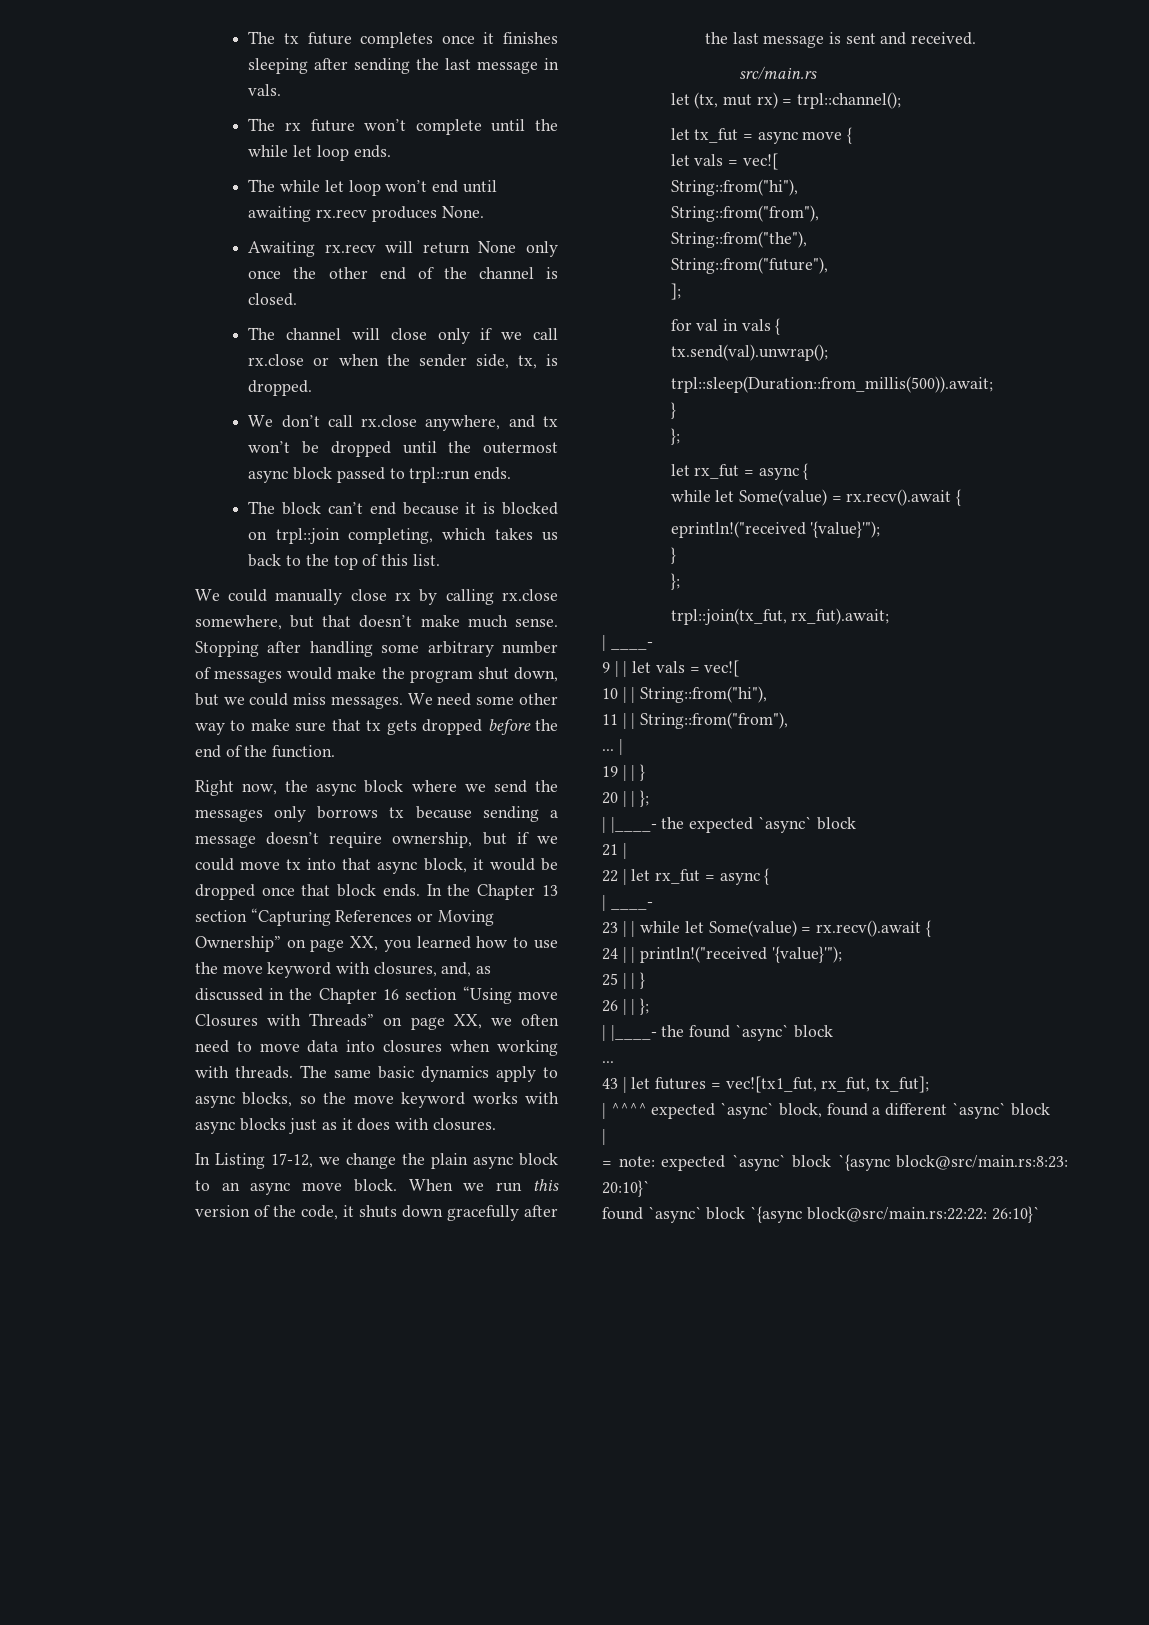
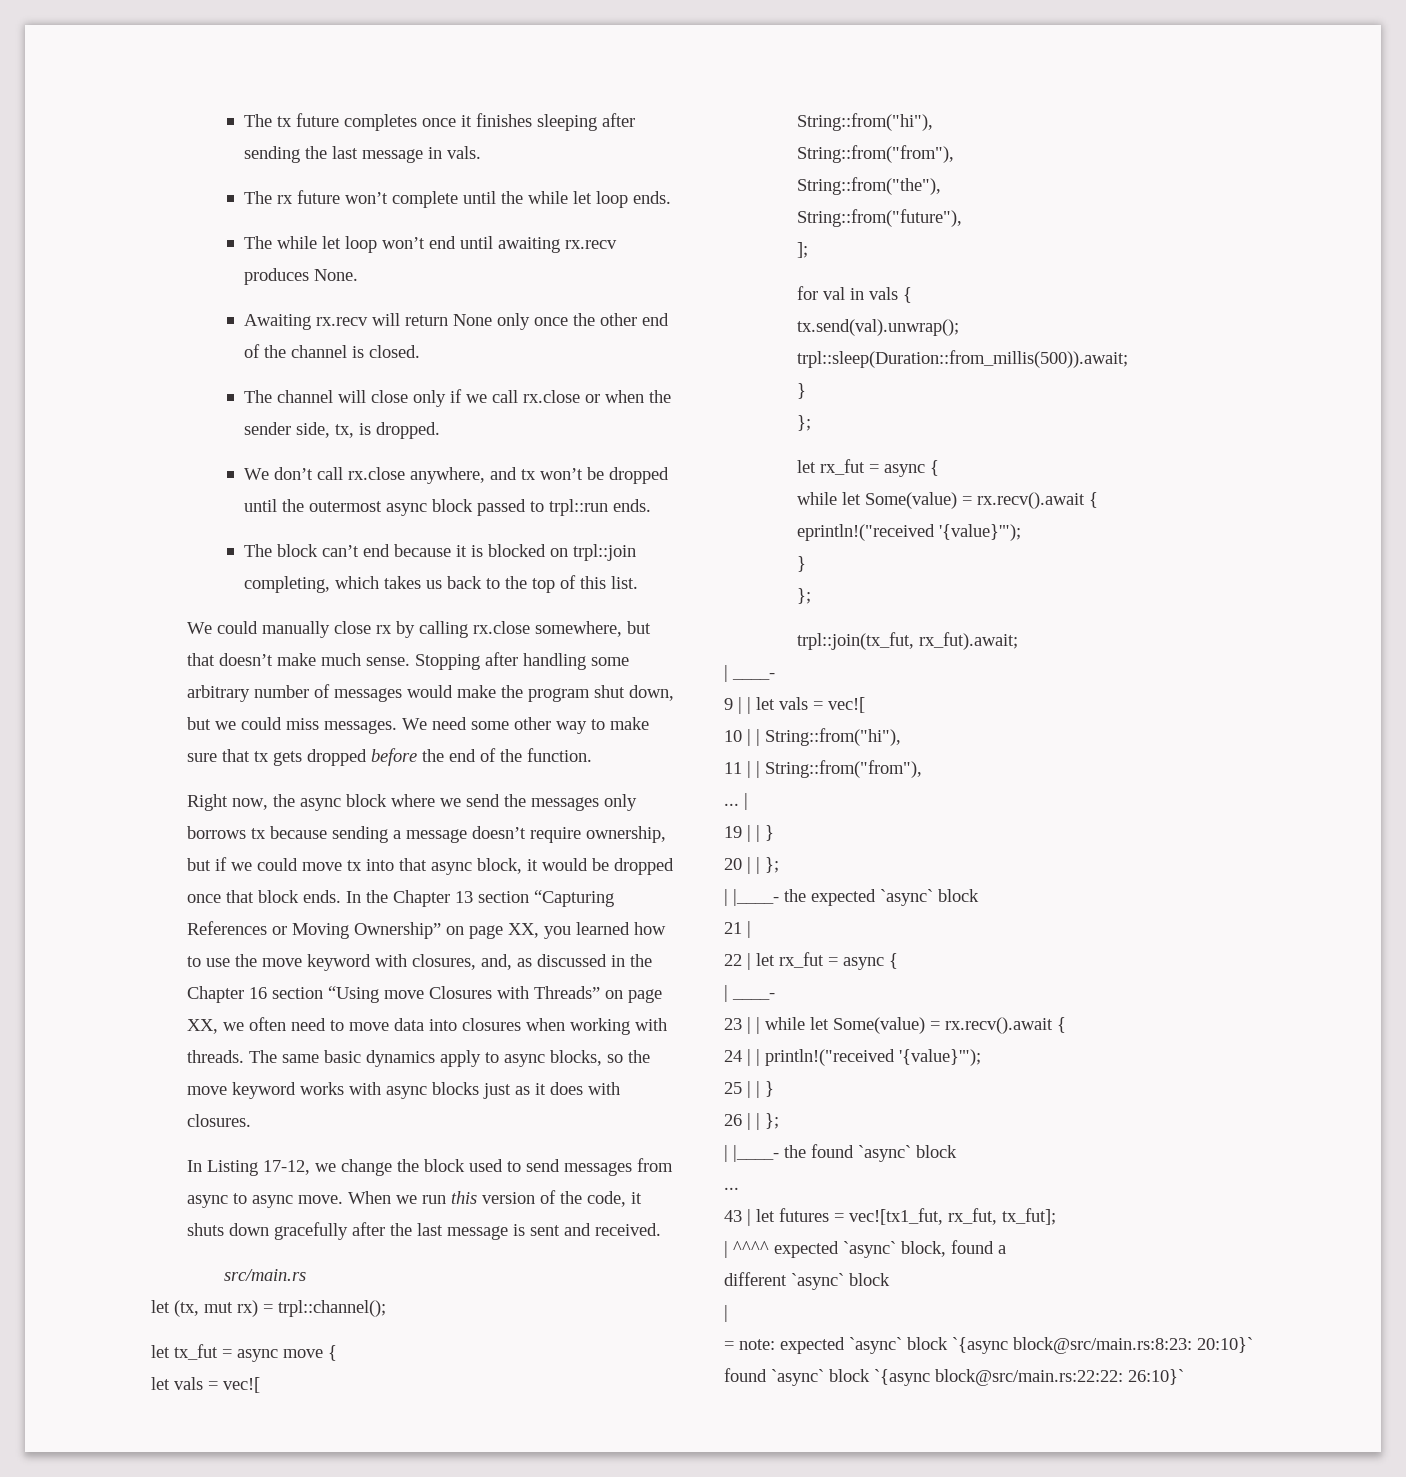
- In Listing 17-12, we change the plain async block to an async move block.
+ In Listing 17-12, we change the block used to send messages from async to async move.
- | ^^^^ expected `async` block, found a different `async` block
+ | ^^^^ expected `async` block, found a
+ different `async` block

